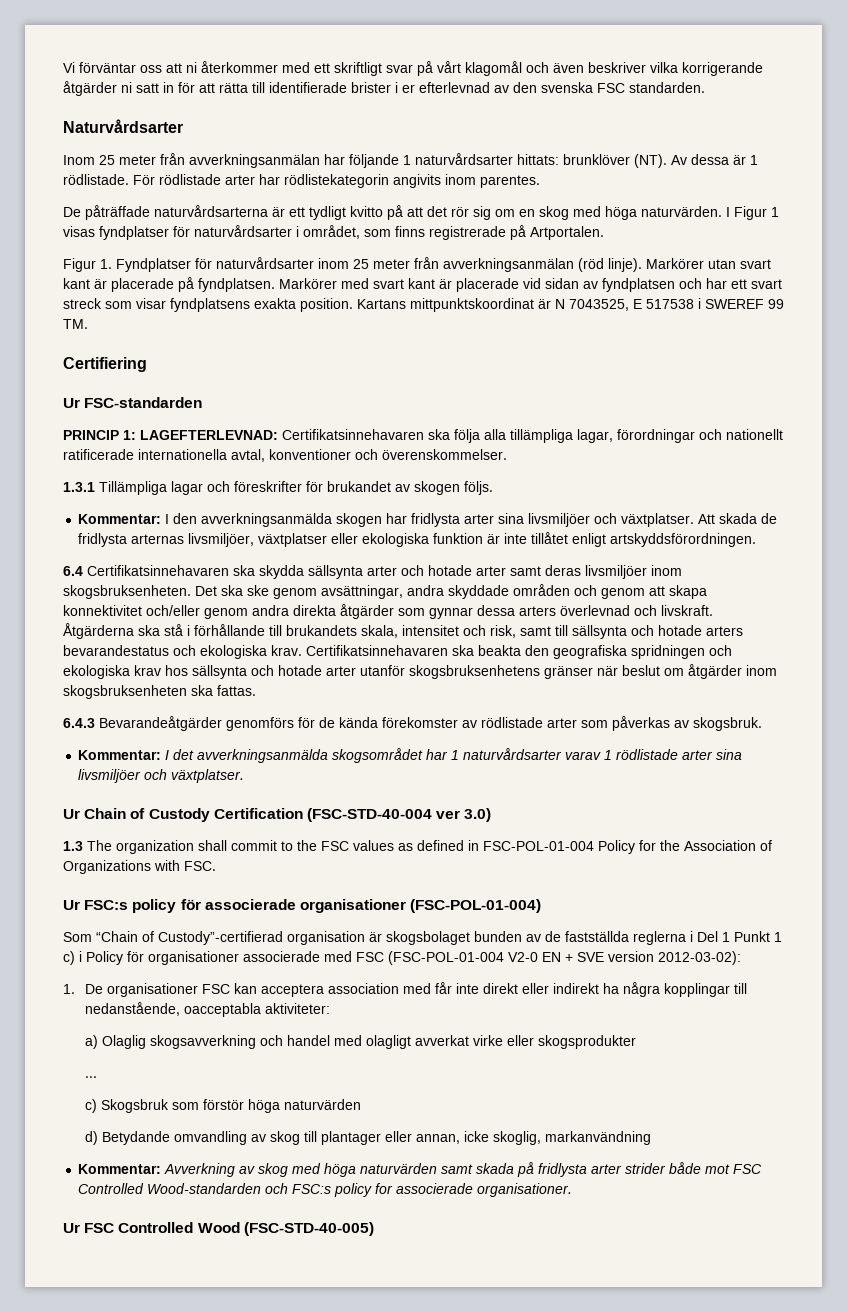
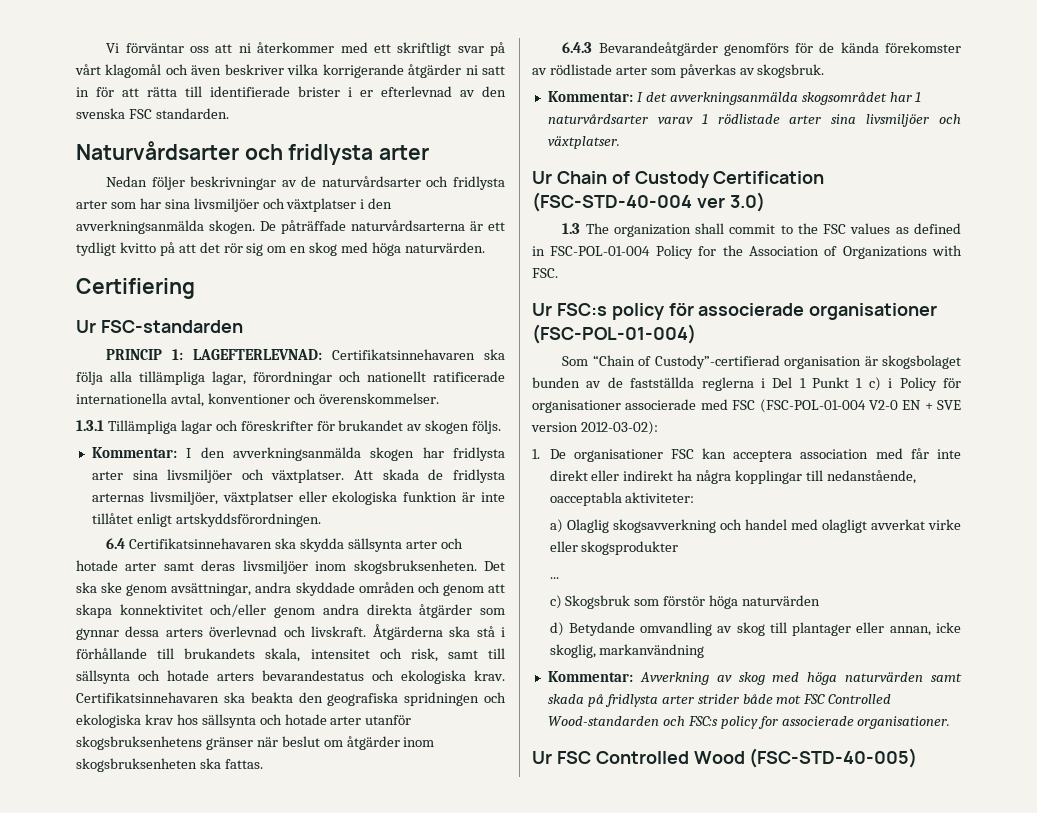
- Naturvårdsarter
- Inom 25 meter från avverkningsanmälan har följande 1 naturvårdsarter hittats: brunklöver (NT). Av dessa är 1 rödlistade. För rödlistade arter har rödlistekategorin angivits inom parentes.
- De påträffade naturvårdsarterna är ett tydligt kvitto på att det rör sig om en skog med höga naturvärden. I Figur 1 visas fyndplatser för naturvårdsarter i området, som finns registrerade på Artportalen.
- Figur 1. Fyndplatser för naturvårdsarter inom 25 meter från avverkningsanmälan (röd linje). Markörer utan svart kant är placerade på fyndplatsen. Markörer med svart kant är placerade vid sidan av fyndplatsen och har ett svart streck som visar fyndplatsens exakta position. Kartans mittpunktskoordinat är N 7043525, E 517538 i SWEREF 99 TM.
+ Naturvårdsarter och fridlysta arter
+ Nedan följer beskrivningar av de naturvårdsarter och fridlysta arter som har sina livsmiljöer och växtplatser i den avverkningsanmälda skogen. De påträffade naturvårdsarterna är ett tydligt kvitto på att det rör sig om en skog med höga naturvärden.

